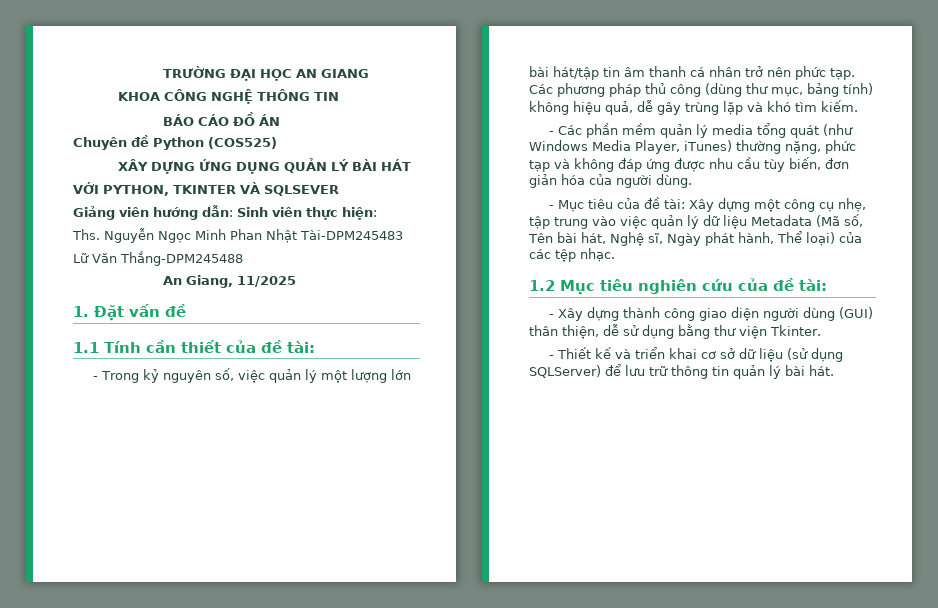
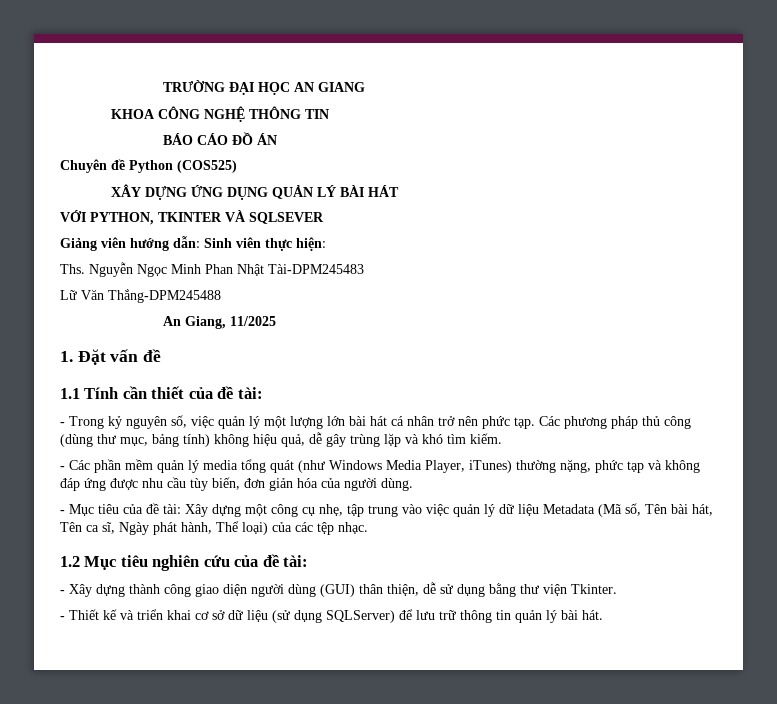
- - Trong kỷ nguyên số, việc quản lý một lượng lớn bài hát/tập tin âm thanh cá nhân trở nên phức tạp.
+ - Trong kỷ nguyên số, việc quản lý một lượng lớn bài hát cá nhân trở nên phức tạp.
- - Mục tiêu của đề tài: Xây dựng một công cụ nhẹ, tập trung vào việc quản lý dữ liệu Metadata (Mã số, Tên bài hát, Nghệ sĩ, Ngày phát hành, Thể loại) của các tệp nhạc.
+ - Mục tiêu của đề tài: Xây dựng một công cụ nhẹ, tập trung vào việc quản lý dữ liệu Metadata (Mã số, Tên bài hát, Tên ca sĩ, Ngày phát hành, Thể loại) của các tệp nhạc.

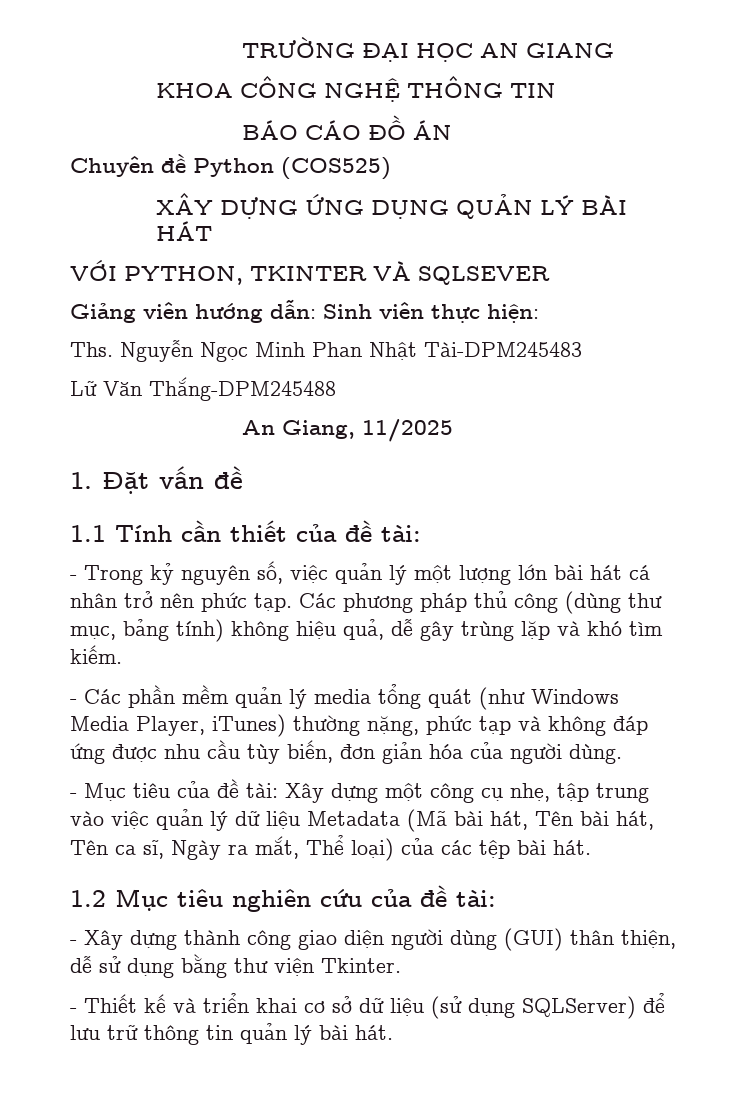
- - Mục tiêu của đề tài: Xây dựng một công cụ nhẹ, tập trung vào việc quản lý dữ liệu Metadata (Mã số, Tên bài hát, Tên ca sĩ, Ngày phát hành, Thể loại) của các tệp nhạc.
+ - Mục tiêu của đề tài: Xây dựng một công cụ nhẹ, tập trung vào việc quản lý dữ liệu Metadata (Mã bài hát, Tên bài hát, Tên ca sĩ, Ngày ra mắt, Thể loại) của các tệp bài hát.

